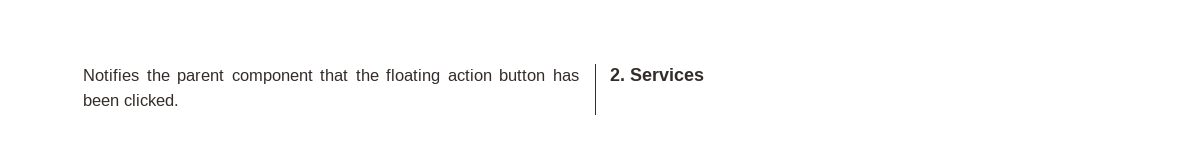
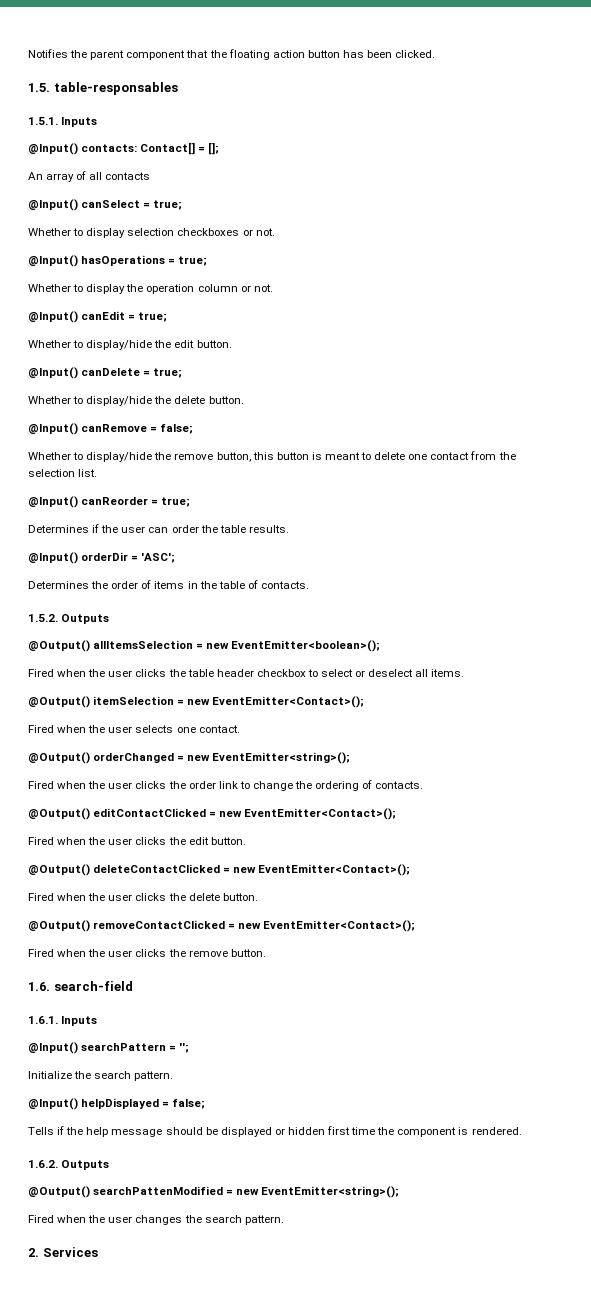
+ 1.5. table-responsables
+ 1.5.1. Inputs
+ @Input() contacts: Contact[] = [];
+ An array of all contacts
+ @Input() canSelect = true;
+ Whether to display selection checkboxes or not.
+ @Input() hasOperations = true;
+ Whether to display the operation column or not.
+ @Input() canEdit = true;
+ Whether to display/hide the edit button.
+ @Input() canDelete = true;
+ Whether to display/hide the delete button.
+ @Input() canRemove = false;
+ Whether to display/hide the remove button, this button is meant to delete one contact from the selection list.
+ @Input() canReorder = true;
+ Determines if the user can order the table results.
+ @Input() orderDir = 'ASC';
+ Determines the order of items in the table of contacts.
+ 1.5.2. Outputs
+ @Output() allItemsSelection = new EventEmitter<boolean>();
+ Fired when the user clicks the table header checkbox to select or deselect all items.
+ @Output() itemSelection = new EventEmitter<Contact>();
+ Fired when the user selects one contact.
+ @Output() orderChanged = new EventEmitter<string>();
+ Fired when the user clicks the order link to change the ordering of contacts.
+ @Output() editContactClicked = new EventEmitter<Contact>();
+ Fired when the user clicks the edit button.
+ @Output() deleteContactClicked = new EventEmitter<Contact>();
+ Fired when the user clicks the delete button.
+ @Output() removeContactClicked = new EventEmitter<Contact>();
+ Fired when the user clicks the remove button.
+ 1.6. search-field
+ 1.6.1. Inputs
+ @Input() searchPattern = '';
+ Initialize the search pattern.
+ @Input() helpDisplayed = false;
+ Tells if the help message should be displayed or hidden first time the component is rendered.
+ 1.6.2. Outputs
+ @Output() searchPattenModified = new EventEmitter<string>();
+ Fired when the user changes the search pattern.

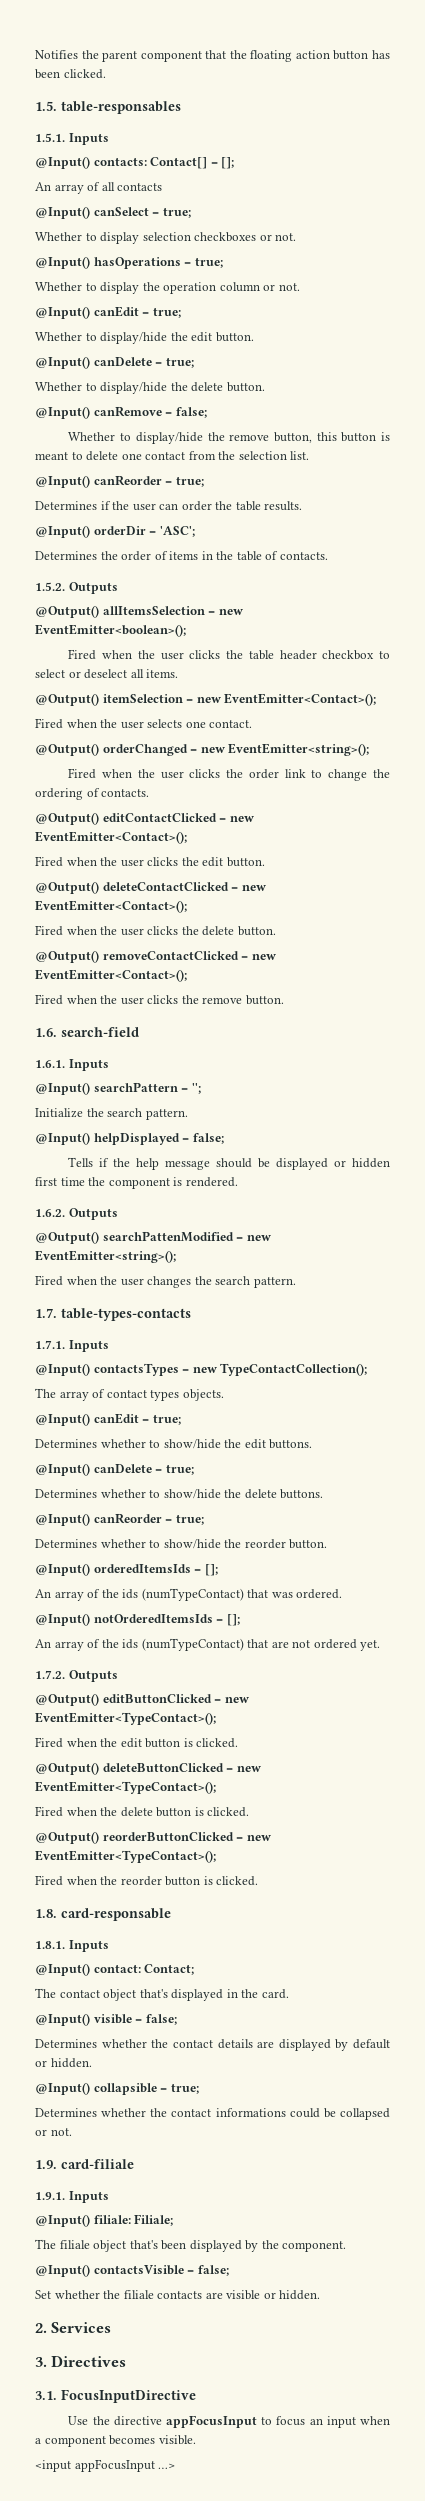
+ 1.7. table-types-contacts
+ 1.7.1. Inputs
+ @Input() contactsTypes = new TypeContactCollection();
+ The array of contact types objects.
+ @Input() canEdit = true;
+ Determines whether to show/hide the edit buttons.
+ @Input() canDelete = true;
+ Determines whether to show/hide the delete buttons.
+ @Input() canReorder = true;
+ Determines whether to show/hide the reorder button.
+ @Input() orderedItemsIds = [];
+ An array of the ids (numTypeContact) that was ordered.
+ @Input() notOrderedItemsIds = [];
+ An array of the ids (numTypeContact) that are not ordered yet.
+ 1.7.2. Outputs
+ @Output() editButtonClicked = new EventEmitter<TypeContact>();
+ Fired when the edit button is clicked.
+ @Output() deleteButtonClicked = new EventEmitter<TypeContact>();
+ Fired when the delete button is clicked.
+ @Output() reorderButtonClicked = new EventEmitter<TypeContact>();
+ Fired when the reorder button is clicked.
+ 1.8. card-responsable
+ 1.8.1. Inputs
+ @Input() contact: Contact;
+ The contact object that's displayed in the card.
+ @Input() visible = false;
+ Determines whether the contact details are displayed by default or hidden.
+ @Input() collapsible = true;
+ Determines whether the contact informations could be collapsed or not.
+ 1.9. card-filiale
+ 1.9.1. Inputs
+ @Input() filiale: Filiale;
+ The filiale object that's been displayed by the component.
+ @Input() contactsVisible = false;
+ Set whether the filiale contacts are visible or hidden.
  2. Services
+ 3. Directives
+ 3.1. FocusInputDirective
+ Use the directive appFocusInput to focus an input when a component becomes visible.
+ <input appFocusInput …>

